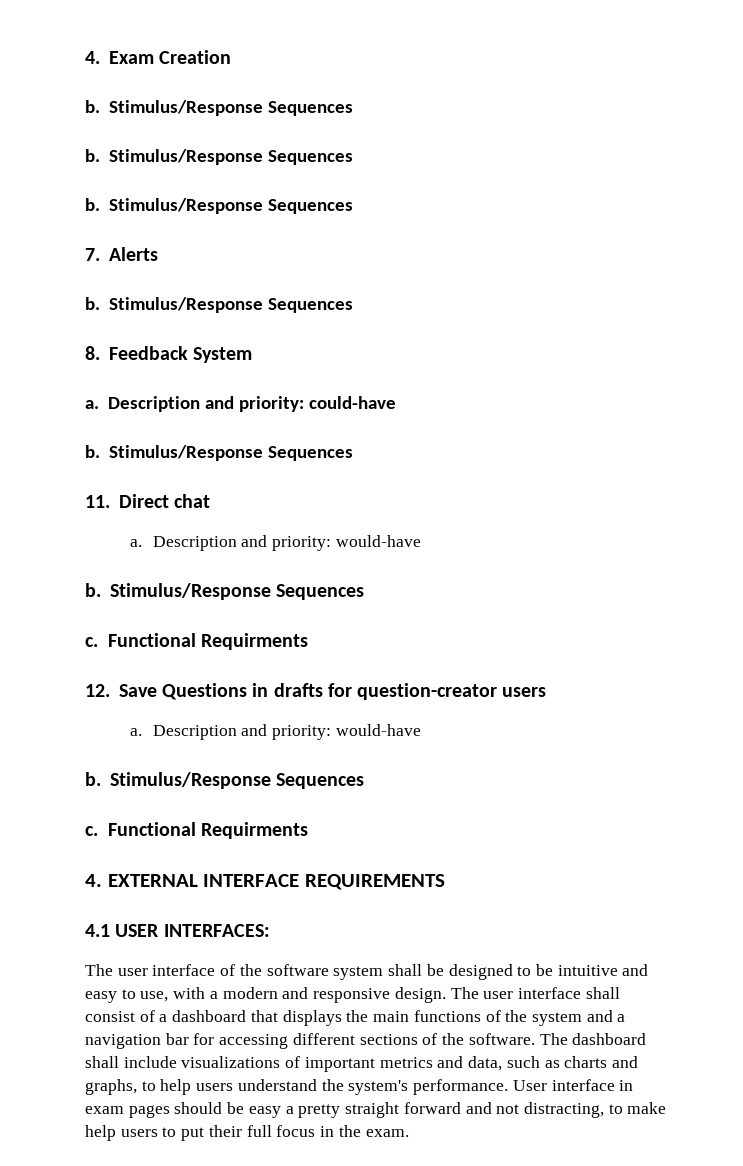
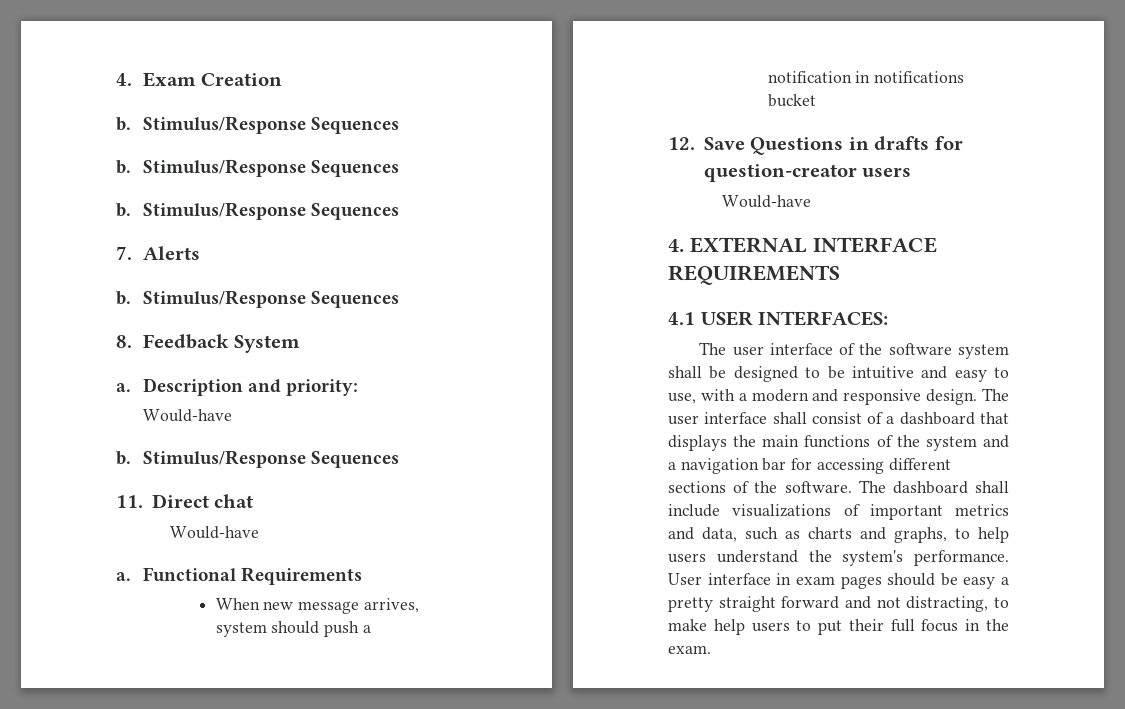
- Description and priority: could-have
+ Description and priority:
+ Would-have
  11. Direct chat
- a. Description and priority: would-have
- b. Stimulus/Response Sequences
- c. Functional Requirments
+ Would-have
+ a. Functional Requirements
+ When new message arrives, system should push a notification in notifications bucket
  12. Save Questions in drafts for question-creator users
- a. Description and priority: would-have
- b. Stimulus/Response Sequences
- c. Functional Requirments
+ Would-have

